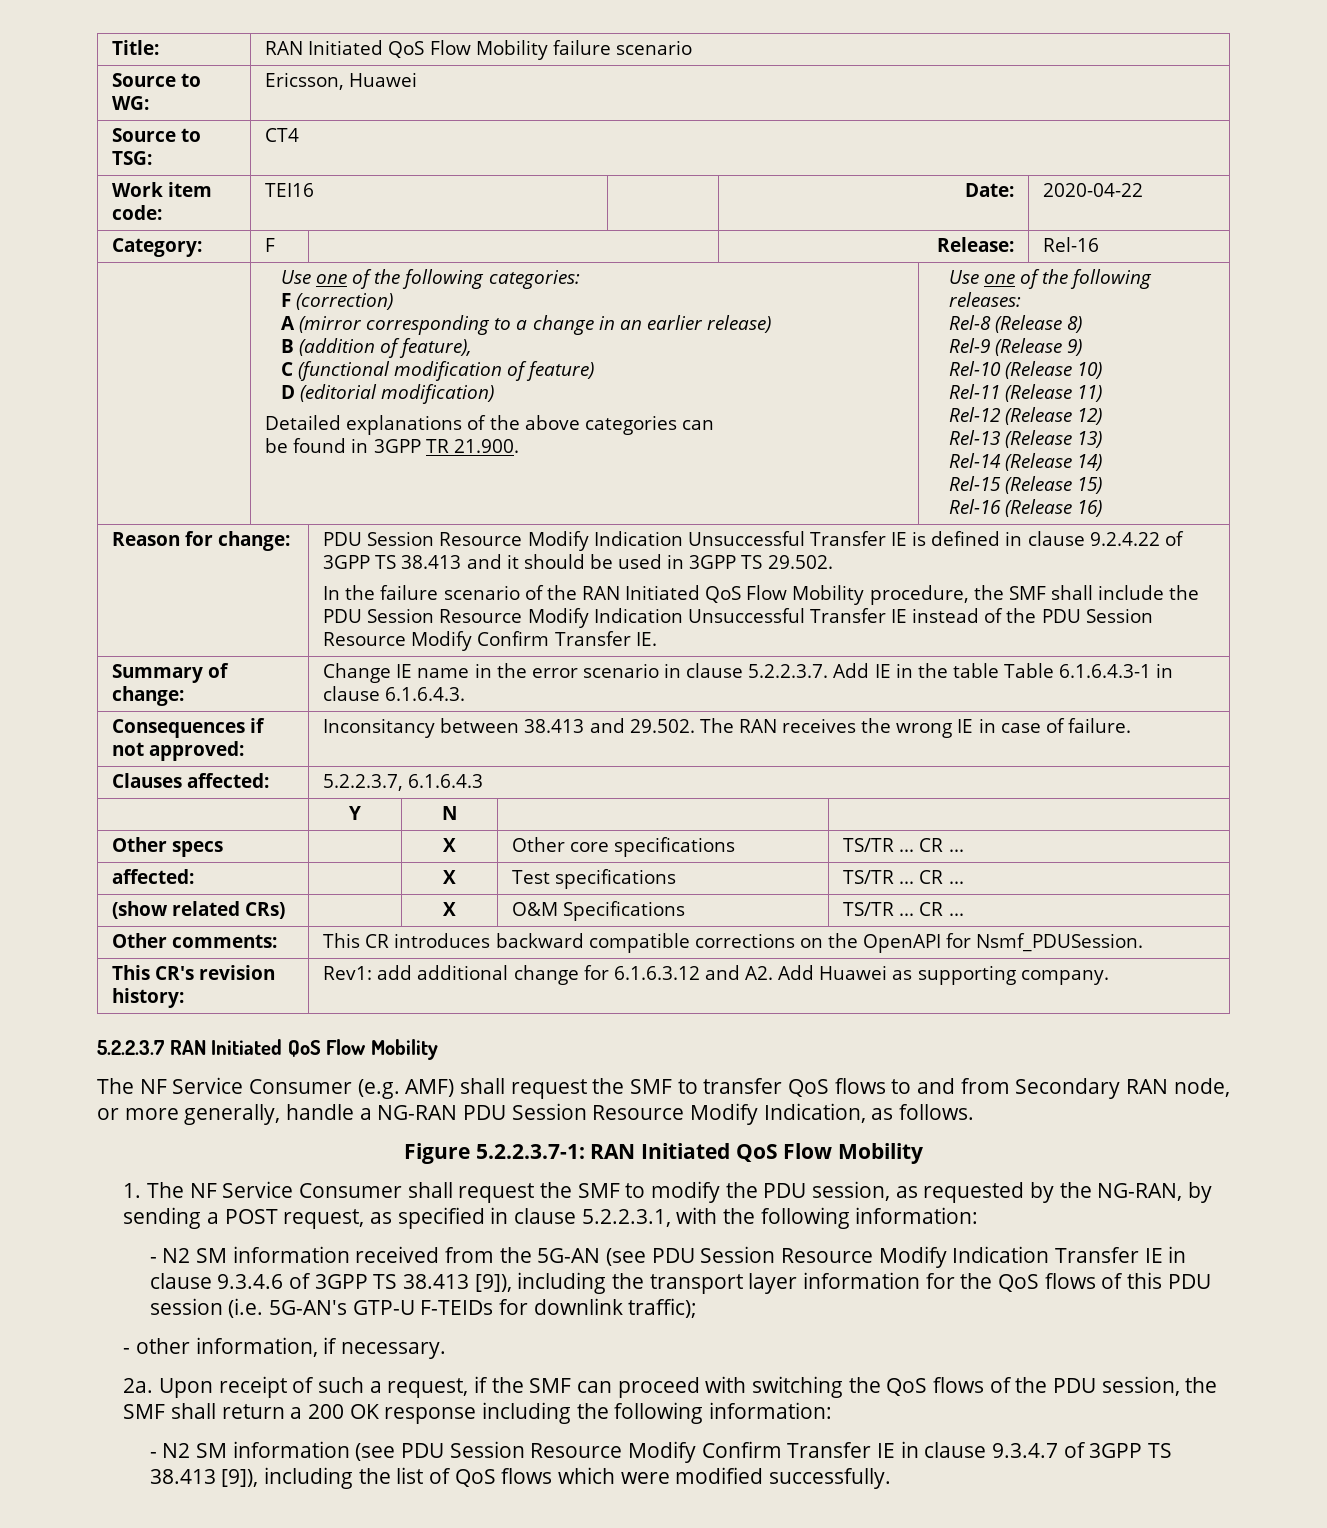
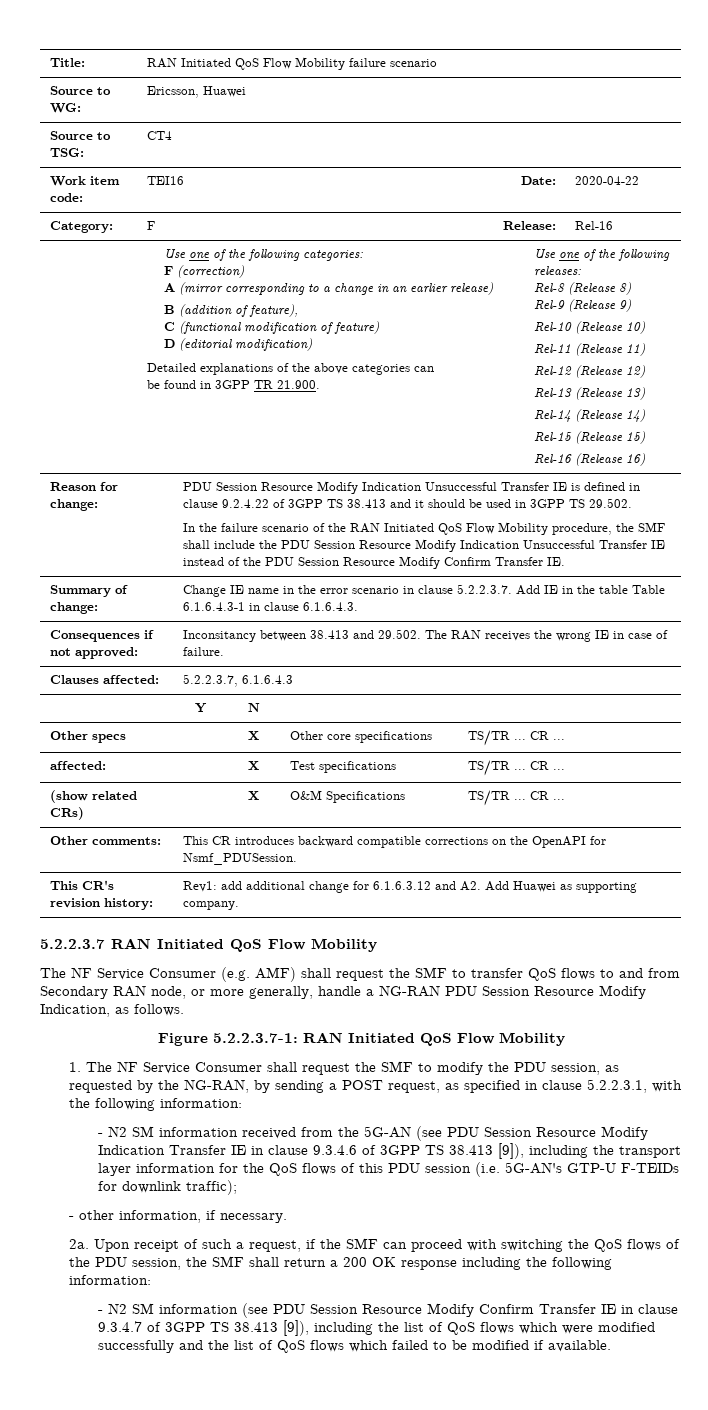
- - N2 SM information (see PDU Session Resource Modify Confirm Transfer IE in clause 9.3.4.7 of 3GPP TS 38.413 [9]), including the list of QoS flows which were modified successfully.
+ - N2 SM information (see PDU Session Resource Modify Confirm Transfer IE in clause 9.3.4.7 of 3GPP TS 38.413 [9]), including the list of QoS flows which were modified successfully and the list of QoS flows which failed to be modified if available.

